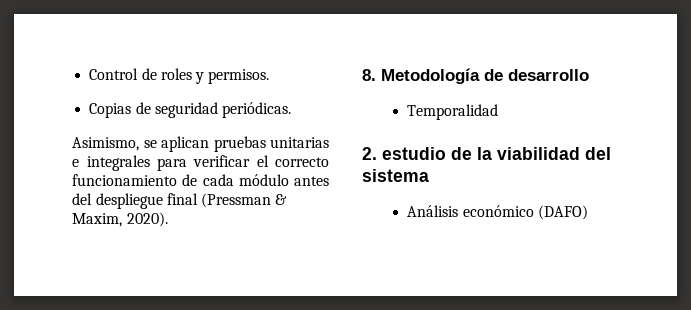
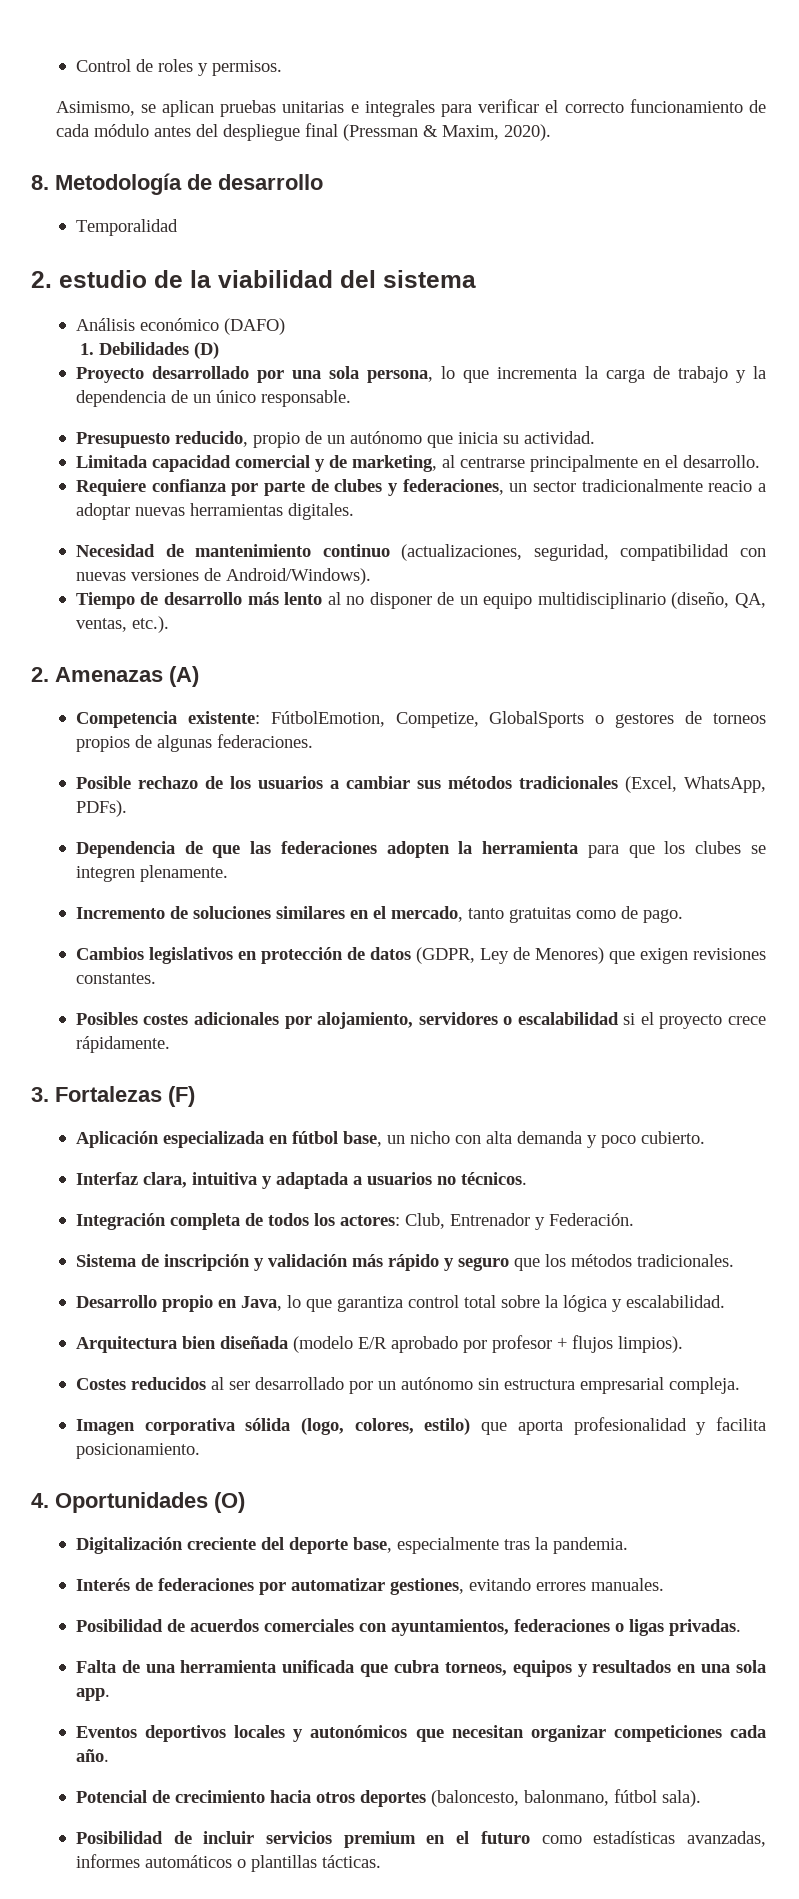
- Copias de seguridad periódicas.
+ 1. Debilidades (D)
+ Proyecto desarrollado por una sola persona, lo que incrementa la carga de trabajo y la dependencia de un único responsable.
+ Presupuesto reducido, propio de un autónomo que inicia su actividad.
+ Limitada capacidad comercial y de marketing, al centrarse principalmente en el desarrollo.
+ Requiere confianza por parte de clubes y federaciones, un sector tradicionalmente reacio a adoptar nuevas herramientas digitales.
+ Necesidad de mantenimiento continuo (actualizaciones, seguridad, compatibilidad con nuevas versiones de Android/Windows).
+ Tiempo de desarrollo más lento al no disponer de un equipo multidisciplinario (diseño, QA, ventas, etc.).
+ 2. Amenazas (A)
+ Competencia existente: FútbolEmotion, Competize, GlobalSports o gestores de torneos propios de algunas federaciones.
+ Posible rechazo de los usuarios a cambiar sus métodos tradicionales (Excel, WhatsApp, PDFs).
+ Dependencia de que las federaciones adopten la herramienta para que los clubes se integren plenamente.
+ Incremento de soluciones similares en el mercado, tanto gratuitas como de pago.
+ Cambios legislativos en protección de datos (GDPR, Ley de Menores) que exigen revisiones constantes.
+ Posibles costes adicionales por alojamiento, servidores o escalabilidad si el proyecto crece rápidamente.
+ 3. Fortalezas (F)
+ Aplicación especializada en fútbol base, un nicho con alta demanda y poco cubierto.
+ Interfaz clara, intuitiva y adaptada a usuarios no técnicos.
+ Integración completa de todos los actores: Club, Entrenador y Federación.
+ Sistema de inscripción y validación más rápido y seguro que los métodos tradicionales.
+ Desarrollo propio en Java, lo que garantiza control total sobre la lógica y escalabilidad.
+ Arquitectura bien diseñada (modelo E/R aprobado por profesor + flujos limpios).
+ Costes reducidos al ser desarrollado por un autónomo sin estructura empresarial compleja.
+ Imagen corporativa sólida (logo, colores, estilo) que aporta profesionalidad y facilita posicionamiento.
+ 4. Oportunidades (O)
+ Digitalización creciente del deporte base, especialmente tras la pandemia.
+ Interés de federaciones por automatizar gestiones, evitando errores manuales.
+ Posibilidad de acuerdos comerciales con ayuntamientos, federaciones o ligas privadas.
+ Falta de una herramienta unificada que cubra torneos, equipos y resultados en una sola app.
+ Eventos deportivos locales y autonómicos que necesitan organizar competiciones cada año.
+ Potencial de crecimiento hacia otros deportes (baloncesto, balonmano, fútbol sala).
+ Posibilidad de incluir servicios premium en el futuro como estadísticas avanzadas, informes automáticos o plantillas tácticas.

